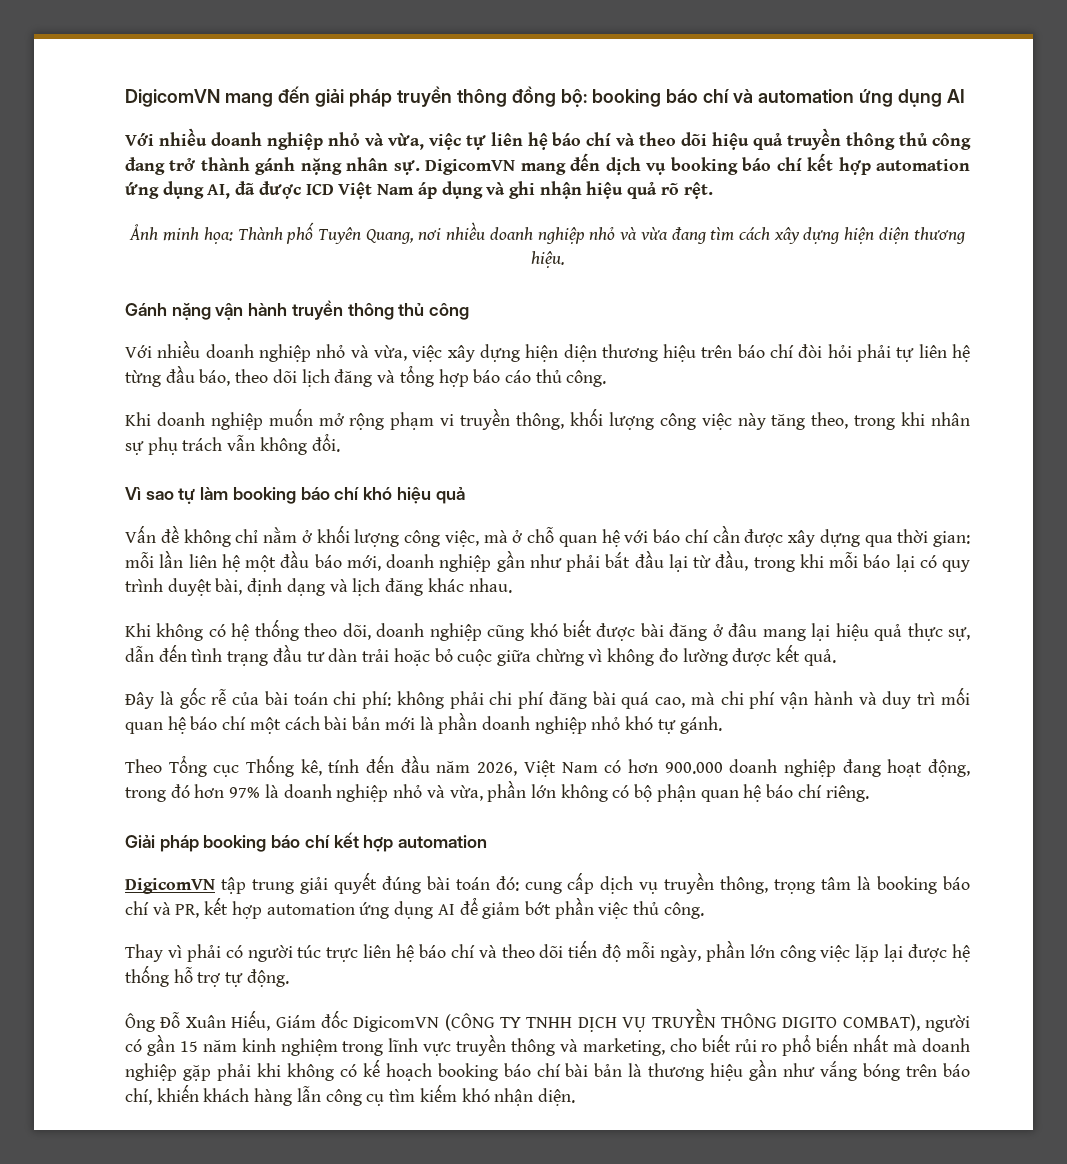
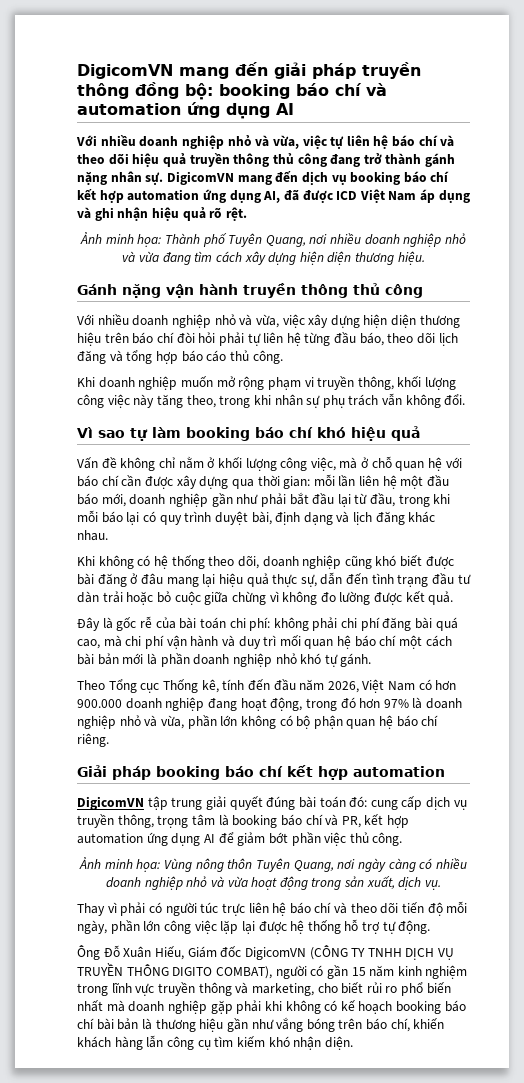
+ Ảnh minh họa: Vùng nông thôn Tuyên Quang, nơi ngày càng có nhiều doanh nghiệp nhỏ và vừa hoạt động trong sản xuất, dịch vụ.

